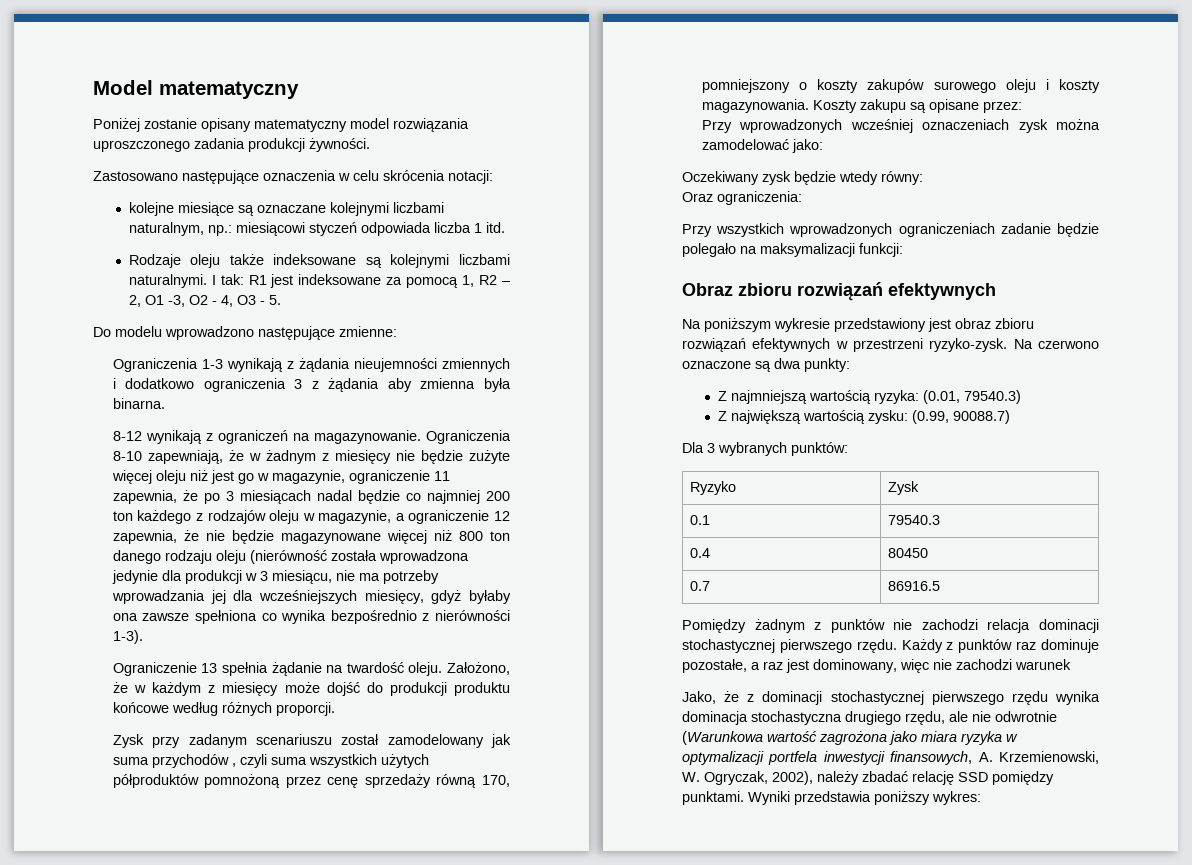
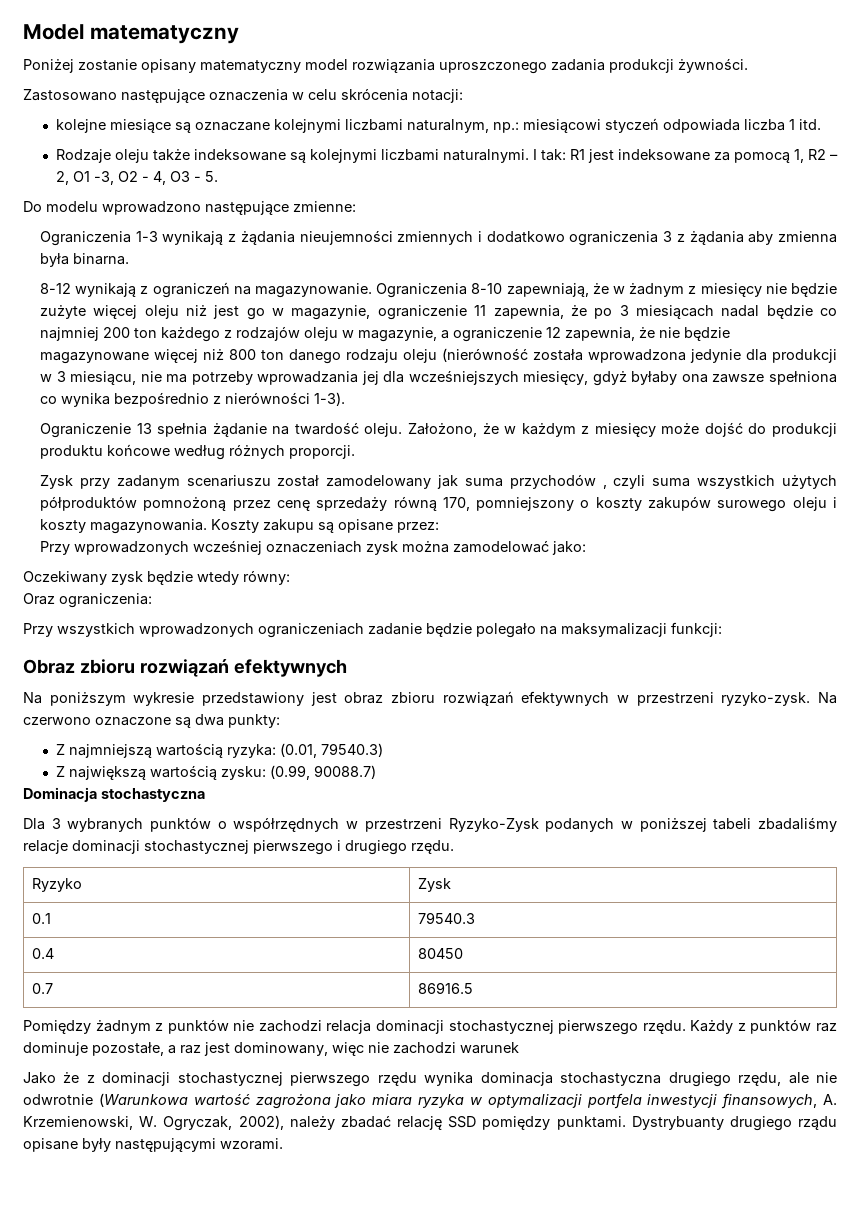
+ Dominacja stochastyczna
- Dla 3 wybranych punktów:
+ Dla 3 wybranych punktów o współrzędnych w przestrzeni Ryzyko-Zysk podanych w poniższej tabeli zbadaliśmy relacje dominacji stochastycznej pierwszego i drugiego rzędu.
- Jako, że z dominacji stochastycznej pierwszego rzędu wynika dominacja stochastyczna drugiego rzędu, ale nie odwrotnie (Warunkowa wartość zagrożona jako miara ryzyka w optymalizacji portfela inwestycji finansowych, A. Krzemienowski, W. Ogryczak, 2002), należy zbadać relację SSD pomiędzy punktami.
+ Jako że z dominacji stochastycznej pierwszego rzędu wynika dominacja stochastyczna drugiego rzędu, ale nie odwrotnie (Warunkowa wartość zagrożona jako miara ryzyka w optymalizacji portfela inwestycji finansowych, A. Krzemienowski, W. Ogryczak, 2002), należy zbadać relację SSD pomiędzy punktami.
- Wyniki przedstawia poniższy wykres:
+ Dystrybuanty drugiego rządu opisane były następującymi wzorami.

